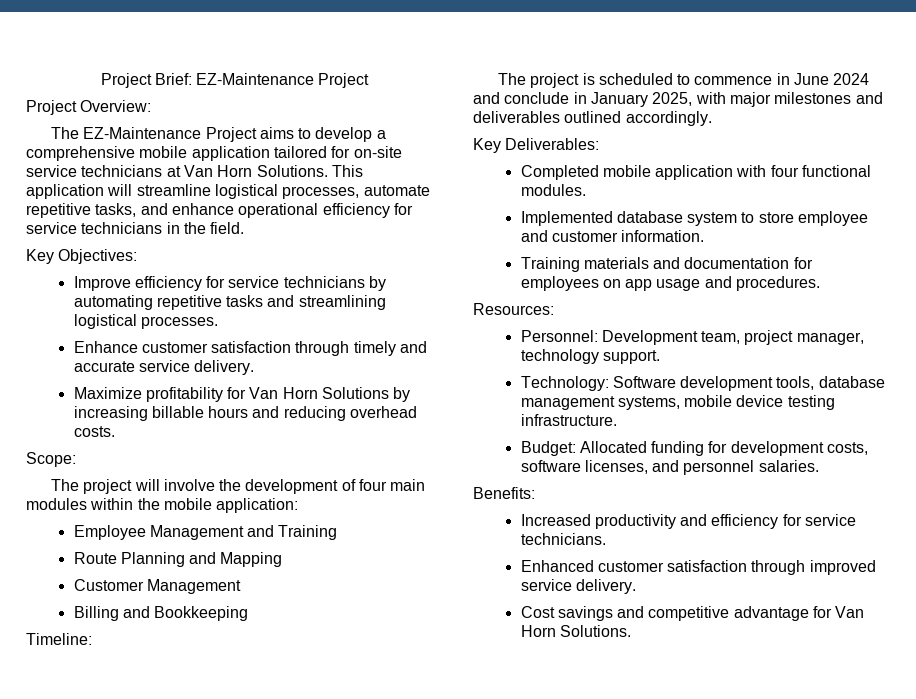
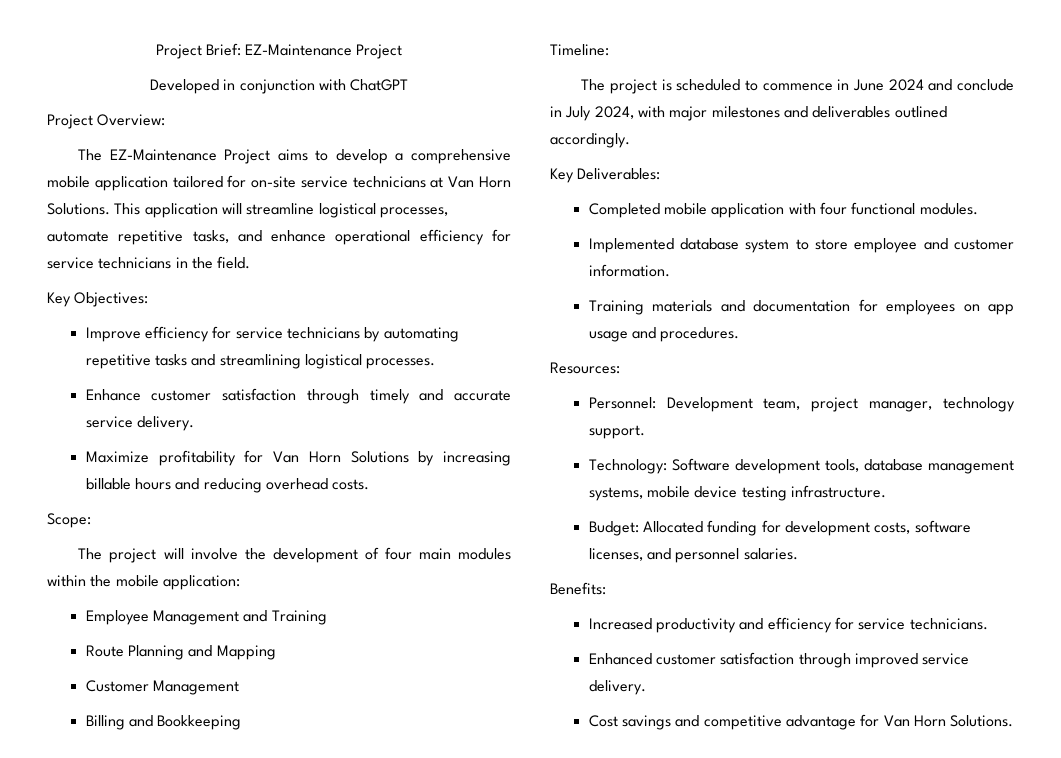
+ Developed in conjunction with ChatGPT
- The project is scheduled to commence in June 2024 and conclude in January 2025, with major milestones and deliverables outlined accordingly.
+ The project is scheduled to commence in June 2024 and conclude in July 2024, with major milestones and deliverables outlined accordingly.

